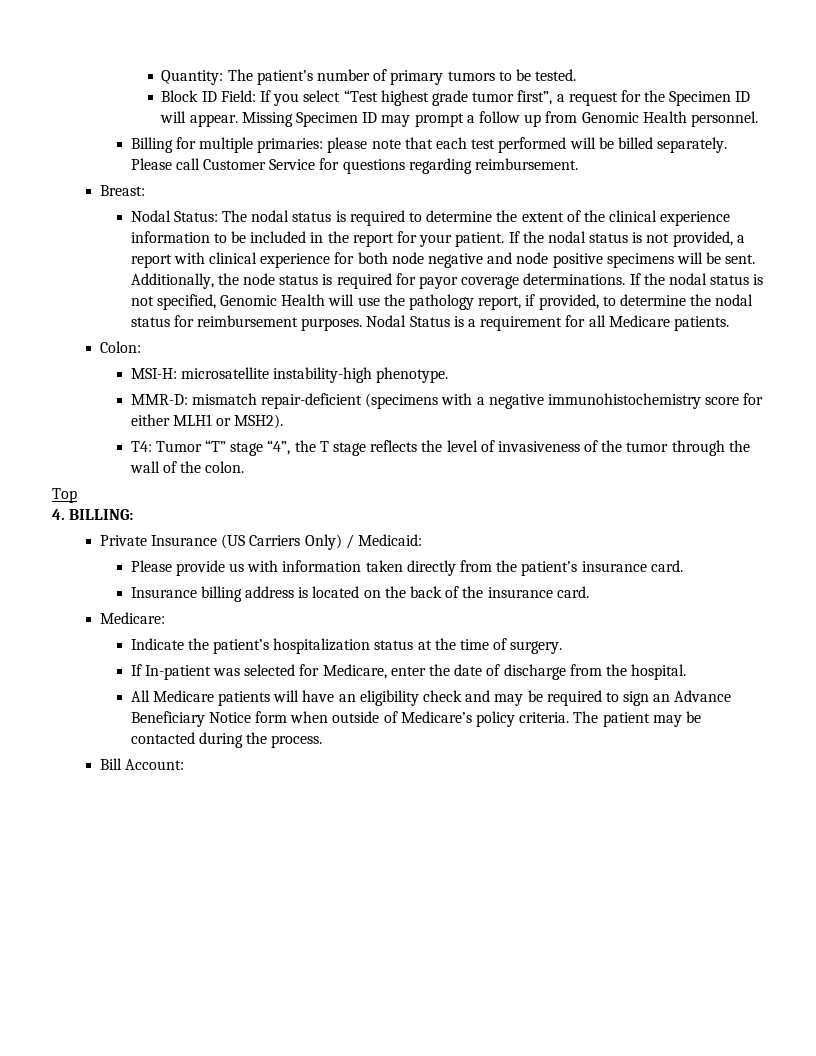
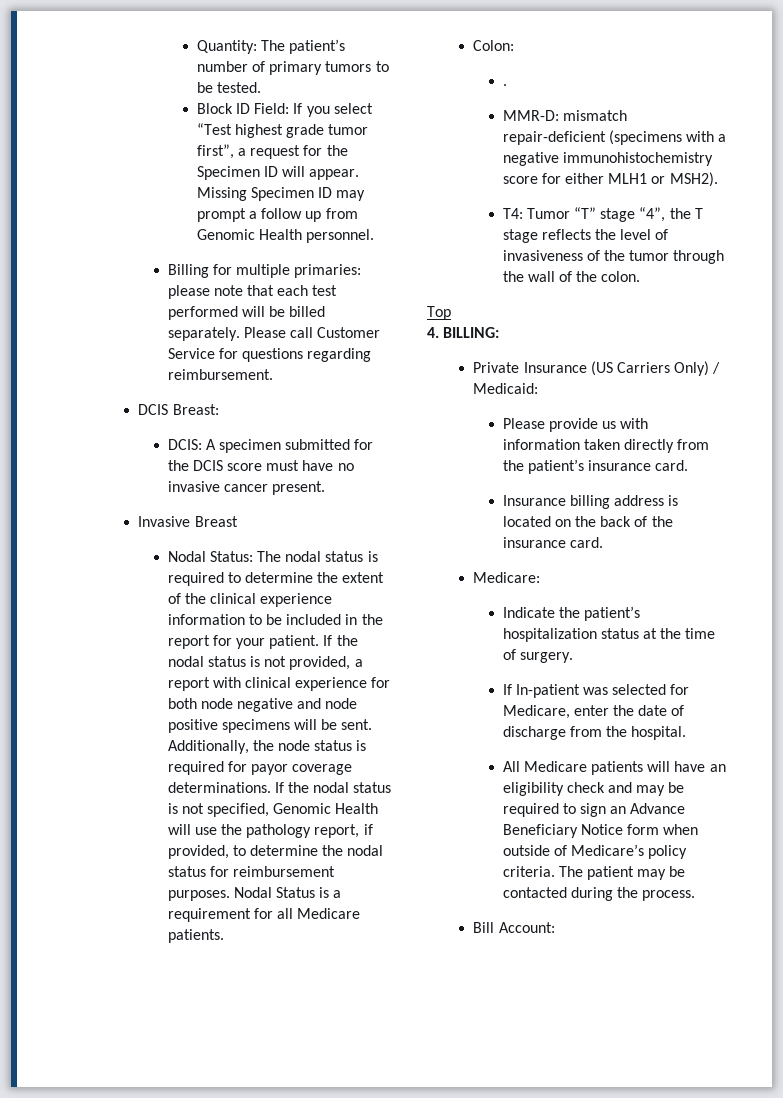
- Breast:
+ DCIS Breast:
+ DCIS: A specimen submitted for the DCIS score must have no invasive cancer present.
+ Invasive Breast
- MSI-H: microsatellite instability-high phenotype.
+ .

